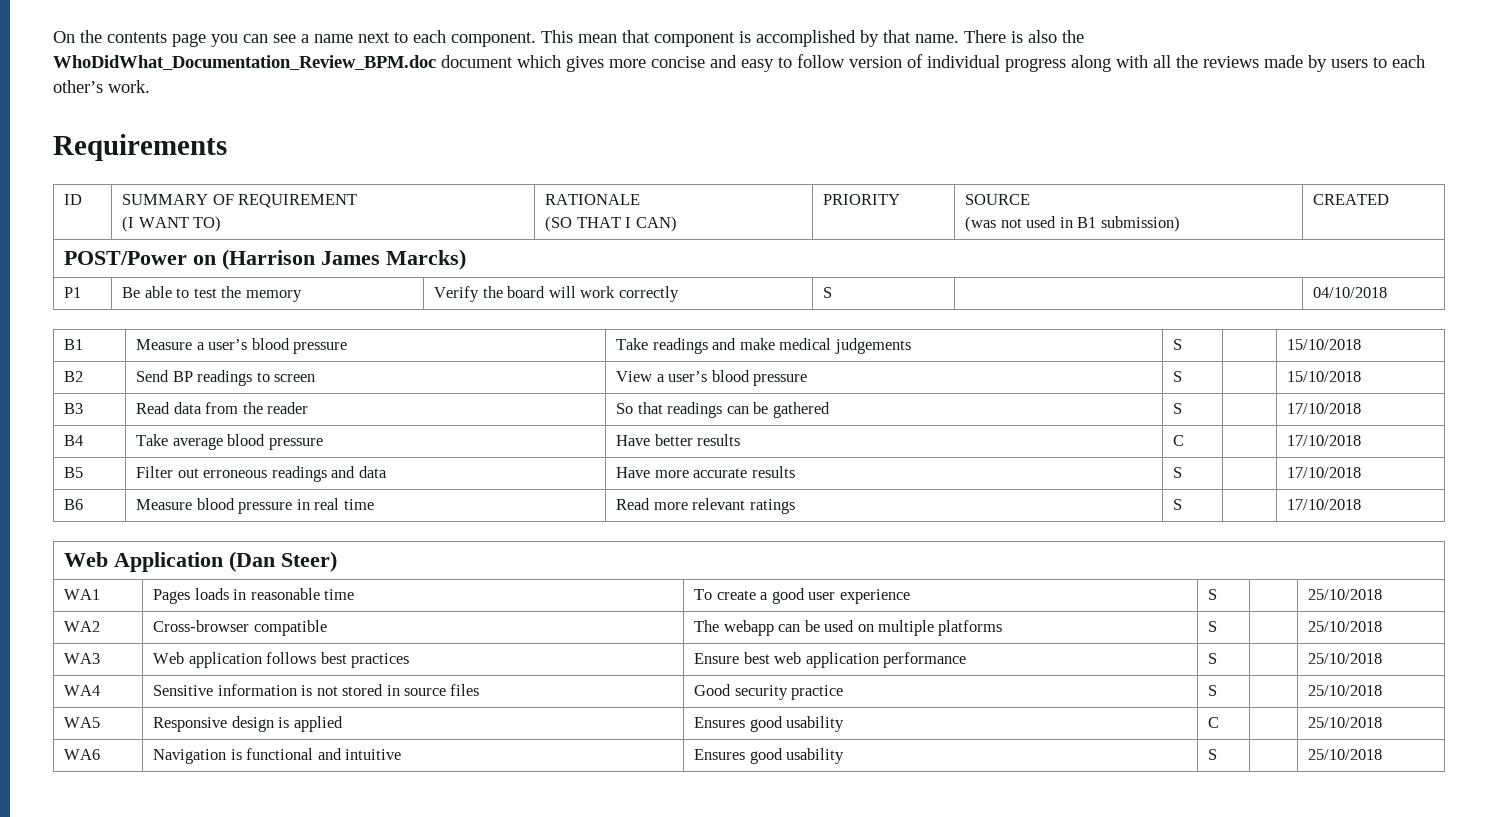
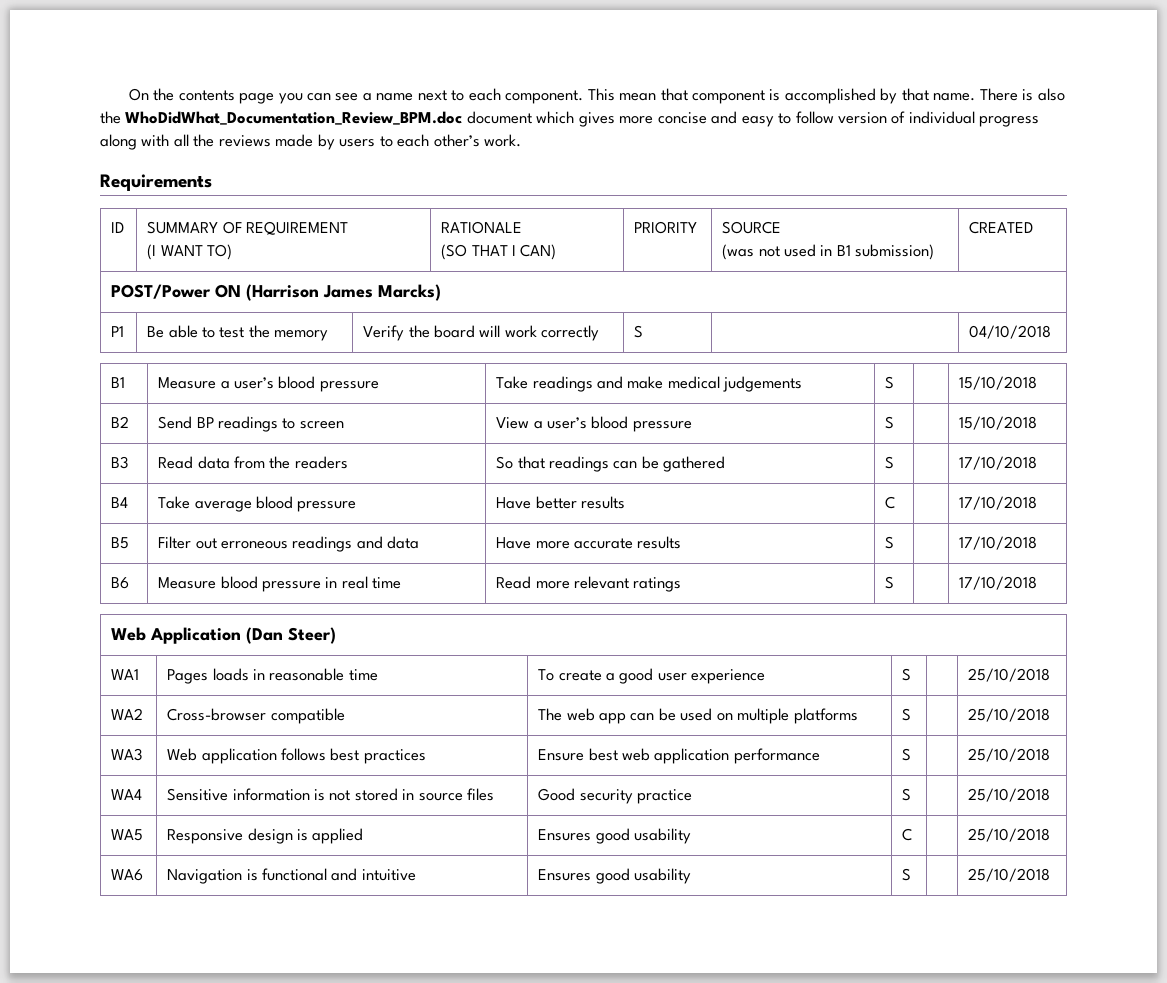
- POST/Power on (Harrison James Marcks)
+ POST/Power ON (Harrison James Marcks)
- B3 | Read data from the reader | So that readings can be gathered | S | | 17/10/2018
+ B3 | Read data from the readers | So that readings can be gathered | S | | 17/10/2018
- WA2 | Cross-browser compatible | The webapp can be used on multiple platforms | S | | 25/10/2018
+ WA2 | Cross-browser compatible | The web app can be used on multiple platforms | S | | 25/10/2018

